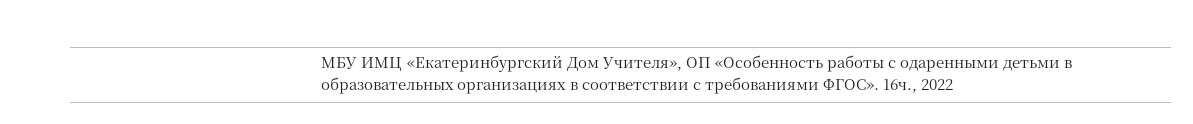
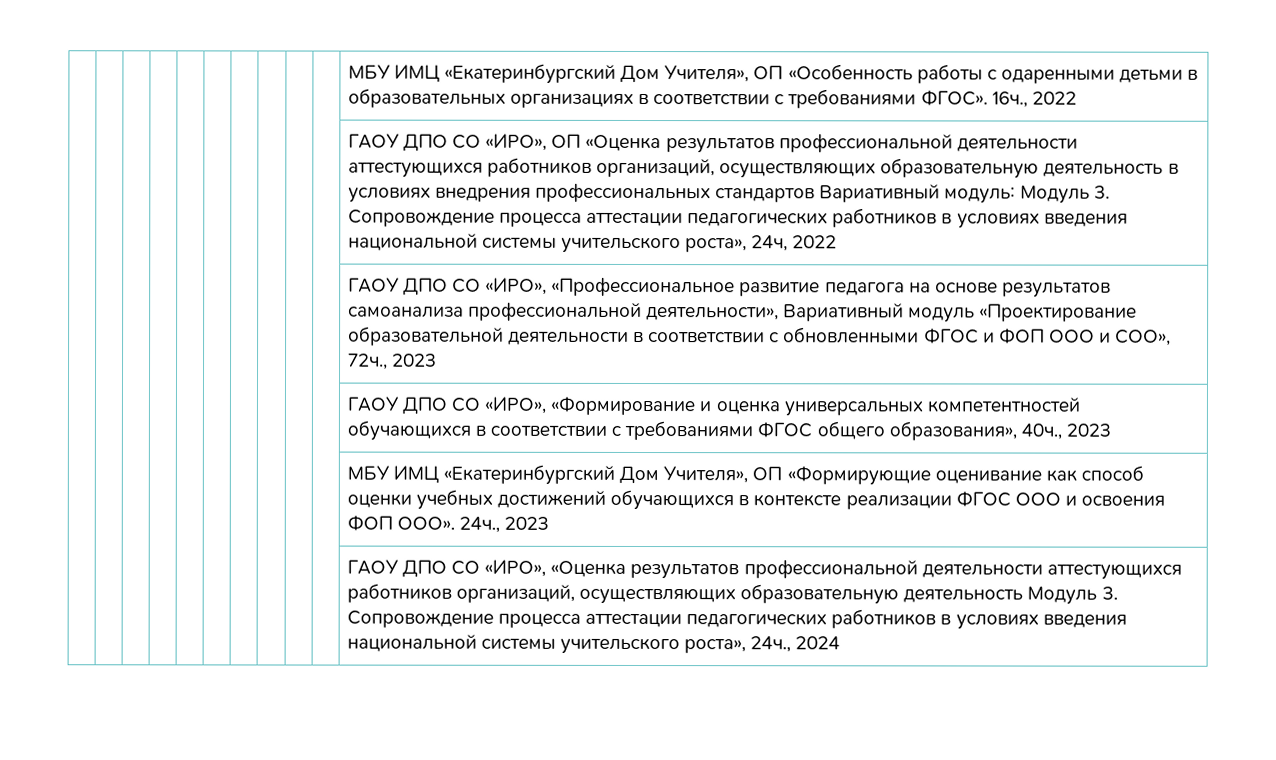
+ | | | | | | | | | | ГАОУ ДПО СО «ИРО», ОП «Оценка результатов профессиональной деятельности аттестующихся работников организаций, осуществляющих образовательную деятельность в условиях внедрения профессиональных стандартов Вариативный модуль: Модуль 3. Сопровождение процесса аттестации педагогических работников в условиях введения национальной системы учительского роста», 24ч, 2022
+ | | | | | | | | | | ГАОУ ДПО СО «ИРО», «Профессиональное развитие педагога на основе результатов самоанализа профессиональной деятельности», Вариативный модуль «Проектирование образовательной деятельности в соответствии с обновленными ФГОС и ФОП ООО и СОО», 72ч., 2023
+ | | | | | | | | | | ГАОУ ДПО СО «ИРО», «Формирование и оценка универсальных компетентностей обучающихся в соответствии с требованиями ФГОС общего образования», 40ч., 2023
+ | | | | | | | | | | МБУ ИМЦ «Екатеринбургский Дом Учителя», ОП «Формирующие оценивание как способ оценки учебных достижений обучающихся в контексте реализации ФГОС ООО и освоения ФОП ООО». 24ч., 2023
+ | | | | | | | | | | ГАОУ ДПО СО «ИРО», «Оценка результатов профессиональной деятельности аттестующихся работников организаций, осуществляющих образовательную деятельность Модуль 3. Сопровождение процесса аттестации педагогических работников в условиях введения национальной системы учительского роста», 24ч., 2024

